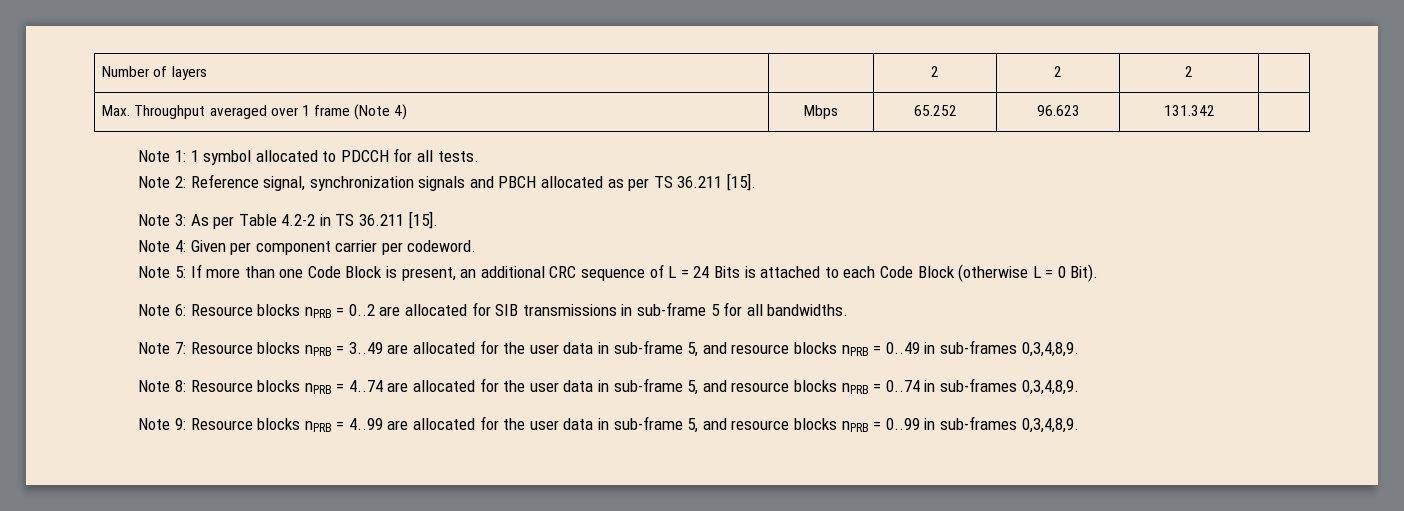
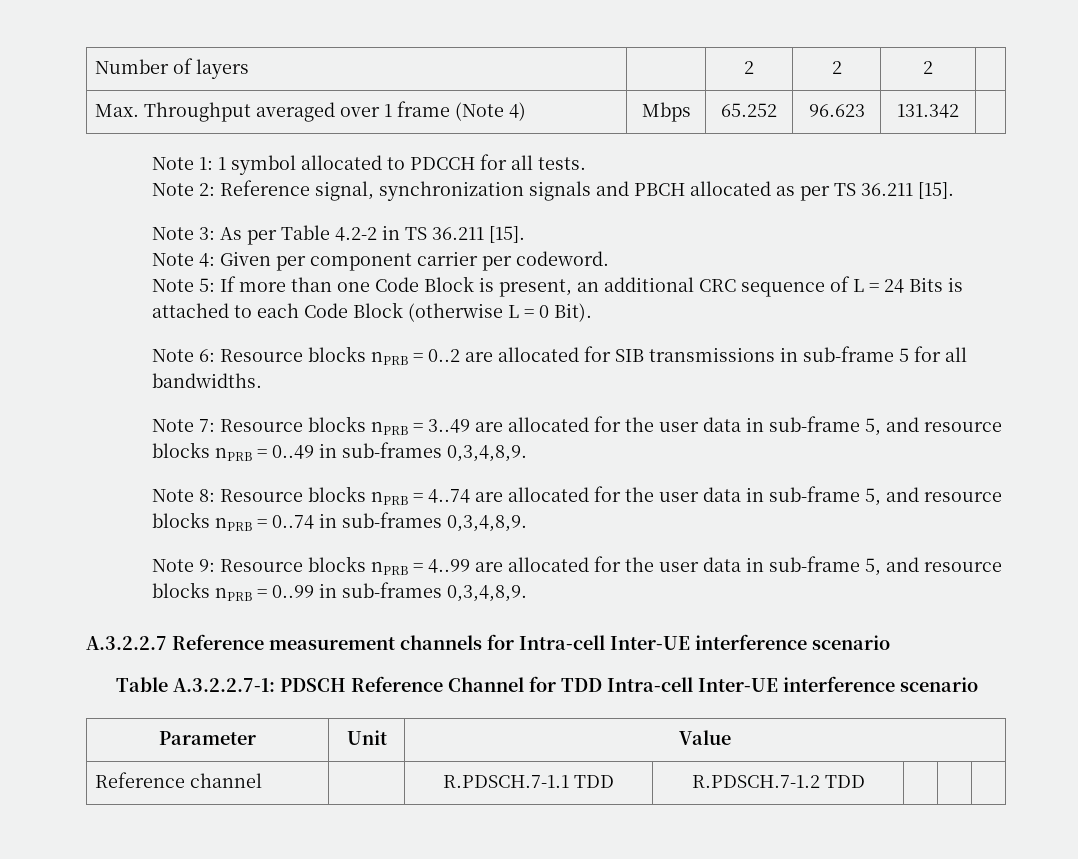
+ A.3.2.2.7 Reference measurement channels for Intra-cell Inter-UE interference scenario
+ Table A.3.2.2.7-1: PDSCH Reference Channel for TDD Intra-cell Inter-UE interference scenario
+ Parameter | Unit | Value
+ Reference channel | | R.PDSCH.7-1.1 TDD | R.PDSCH.7-1.2 TDD | | |

